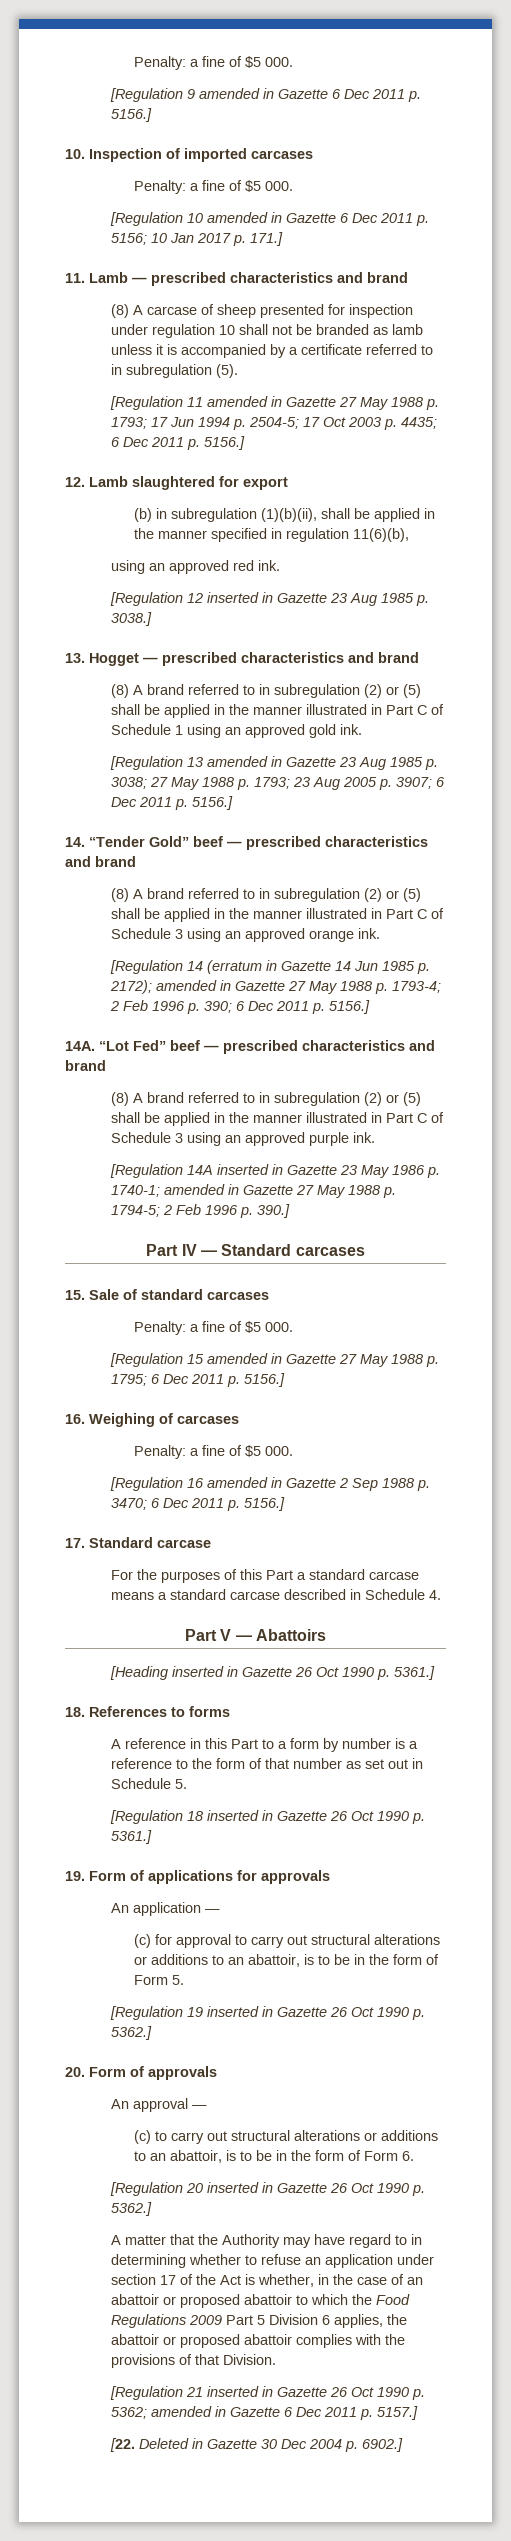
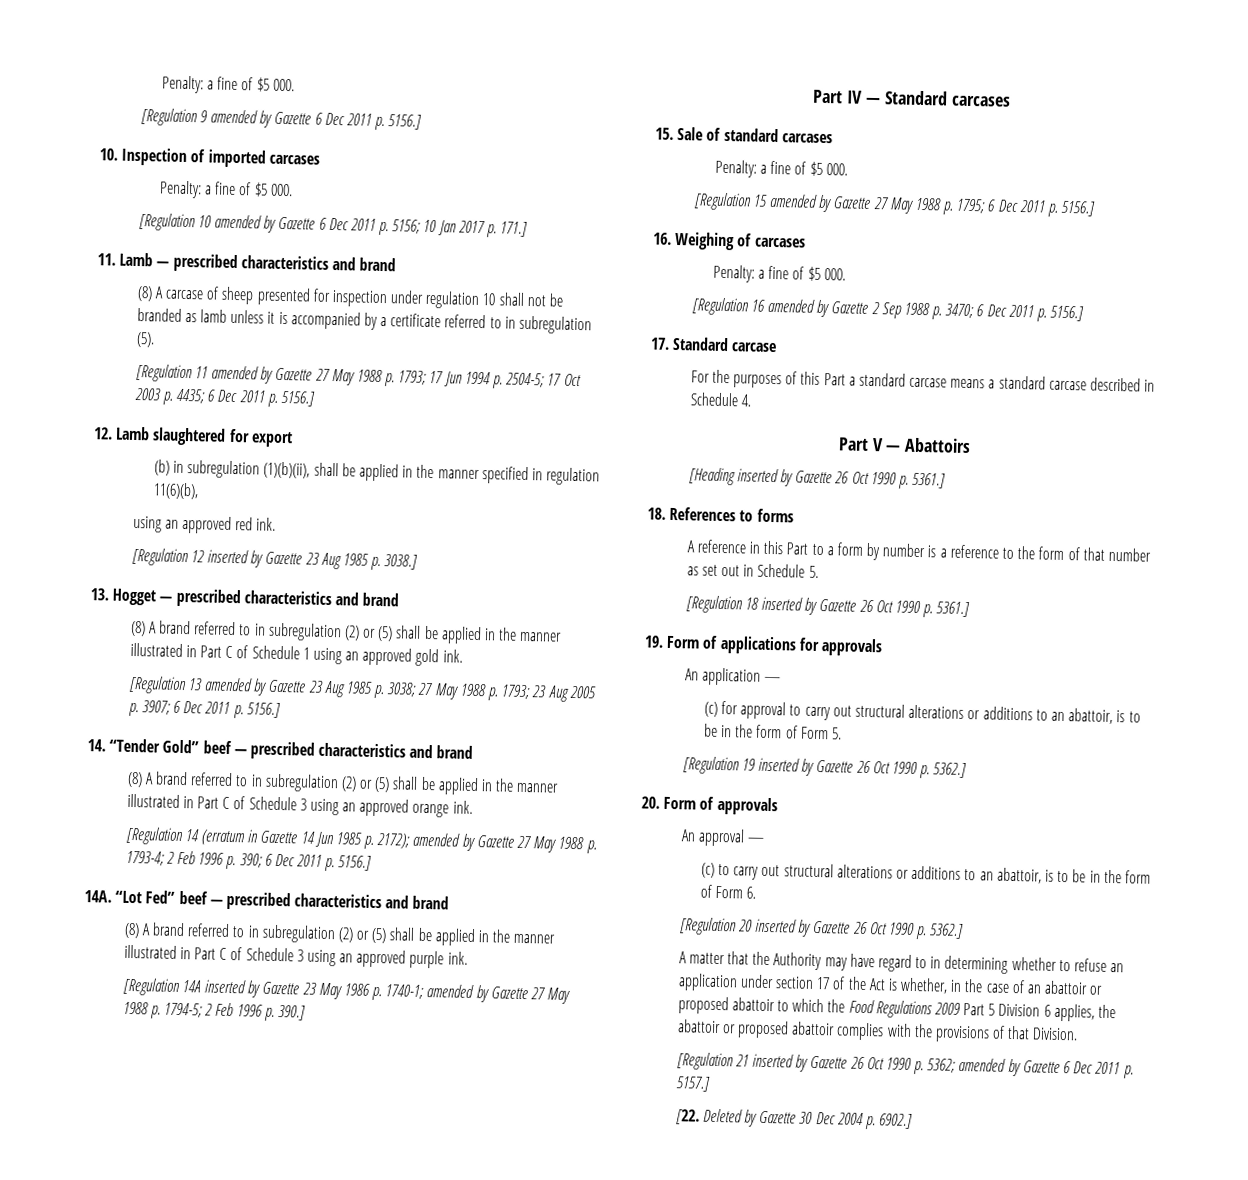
- [Regulation 9 amended in Gazette 6 Dec 2011 p. 5156.]
+ [Regulation 9 amended by Gazette 6 Dec 2011 p. 5156.]
- [Regulation 10 amended in Gazette 6 Dec 2011 p. 5156; 10 Jan 2017 p. 171.]
+ [Regulation 10 amended by Gazette 6 Dec 2011 p. 5156; 10 Jan 2017 p. 171.]
- [Regulation 11 amended in Gazette 27 May 1988 p. 1793; 17 Jun 1994 p. 2504-5; 17 Oct 2003 p. 4435; 6 Dec 2011 p. 5156.]
+ [Regulation 11 amended by Gazette 27 May 1988 p. 1793; 17 Jun 1994 p. 2504-5; 17 Oct 2003 p. 4435; 6 Dec 2011 p. 5156.]
- [Regulation 12 inserted in Gazette 23 Aug 1985 p. 3038.]
+ [Regulation 12 inserted by Gazette 23 Aug 1985 p. 3038.]
- [Regulation 13 amended in Gazette 23 Aug 1985 p. 3038; 27 May 1988 p. 1793; 23 Aug 2005 p. 3907; 6 Dec 2011 p. 5156.]
+ [Regulation 13 amended by Gazette 23 Aug 1985 p. 3038; 27 May 1988 p. 1793; 23 Aug 2005 p. 3907; 6 Dec 2011 p. 5156.]
- [Regulation 14 (erratum in Gazette 14 Jun 1985 p. 2172); amended in Gazette 27 May 1988 p. 1793-4; 2 Feb 1996 p. 390; 6 Dec 2011 p. 5156.]
+ [Regulation 14 (erratum in Gazette 14 Jun 1985 p. 2172); amended by Gazette 27 May 1988 p. 1793-4; 2 Feb 1996 p. 390; 6 Dec 2011 p. 5156.]
- [Regulation 14A inserted in Gazette 23 May 1986 p. 1740-1; amended in Gazette 27 May 1988 p. 1794-5; 2 Feb 1996 p. 390.]
+ [Regulation 14A inserted by Gazette 23 May 1986 p. 1740-1; amended by Gazette 27 May 1988 p. 1794-5; 2 Feb 1996 p. 390.]
- [Regulation 15 amended in Gazette 27 May 1988 p. 1795; 6 Dec 2011 p. 5156.]
+ [Regulation 15 amended by Gazette 27 May 1988 p. 1795; 6 Dec 2011 p. 5156.]
- [Regulation 16 amended in Gazette 2 Sep 1988 p. 3470; 6 Dec 2011 p. 5156.]
+ [Regulation 16 amended by Gazette 2 Sep 1988 p. 3470; 6 Dec 2011 p. 5156.]
- [Heading inserted in Gazette 26 Oct 1990 p. 5361.]
+ [Heading inserted by Gazette 26 Oct 1990 p. 5361.]
- [Regulation 18 inserted in Gazette 26 Oct 1990 p. 5361.]
+ [Regulation 18 inserted by Gazette 26 Oct 1990 p. 5361.]
- [Regulation 19 inserted in Gazette 26 Oct 1990 p. 5362.]
+ [Regulation 19 inserted by Gazette 26 Oct 1990 p. 5362.]
- [Regulation 20 inserted in Gazette 26 Oct 1990 p. 5362.]
+ [Regulation 20 inserted by Gazette 26 Oct 1990 p. 5362.]
- [Regulation 21 inserted in Gazette 26 Oct 1990 p. 5362; amended in Gazette 6 Dec 2011 p. 5157.]
+ [Regulation 21 inserted by Gazette 26 Oct 1990 p. 5362; amended by Gazette 6 Dec 2011 p. 5157.]
- [22. Deleted in Gazette 30 Dec 2004 p. 6902.]
+ [22. Deleted by Gazette 30 Dec 2004 p. 6902.]

